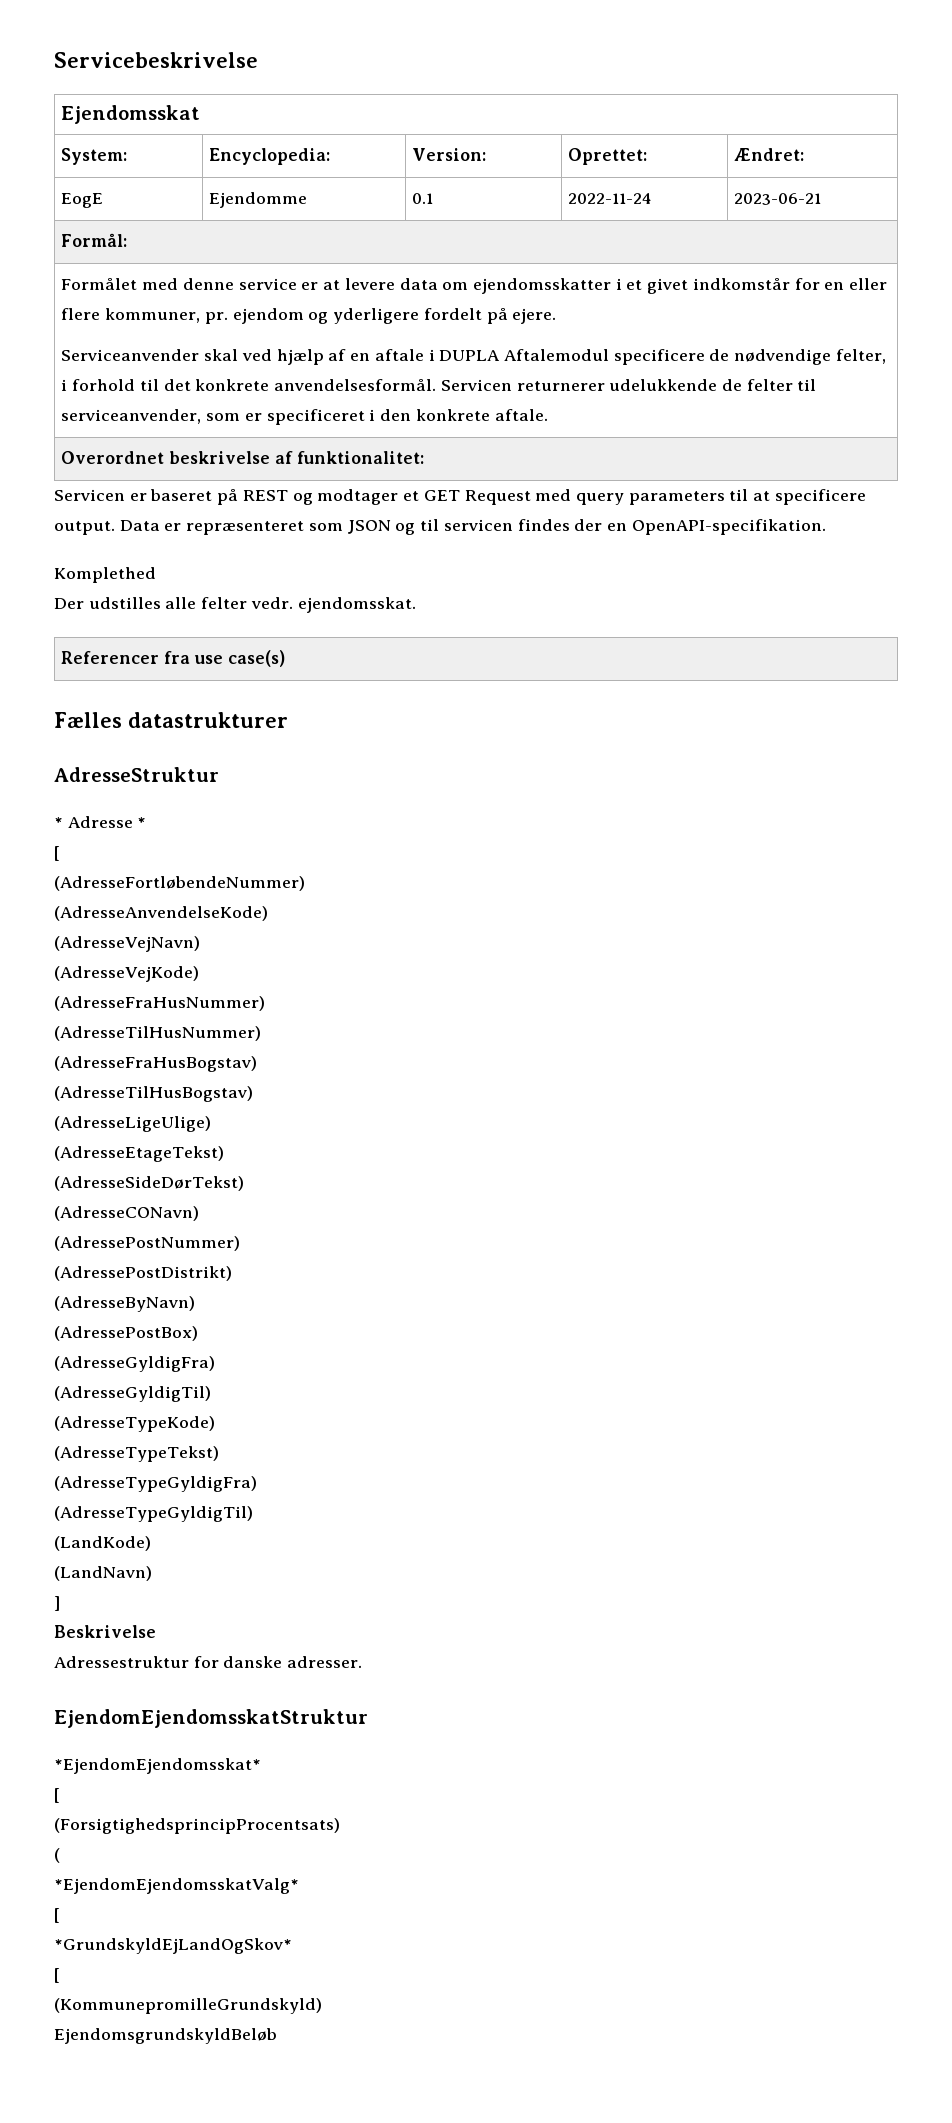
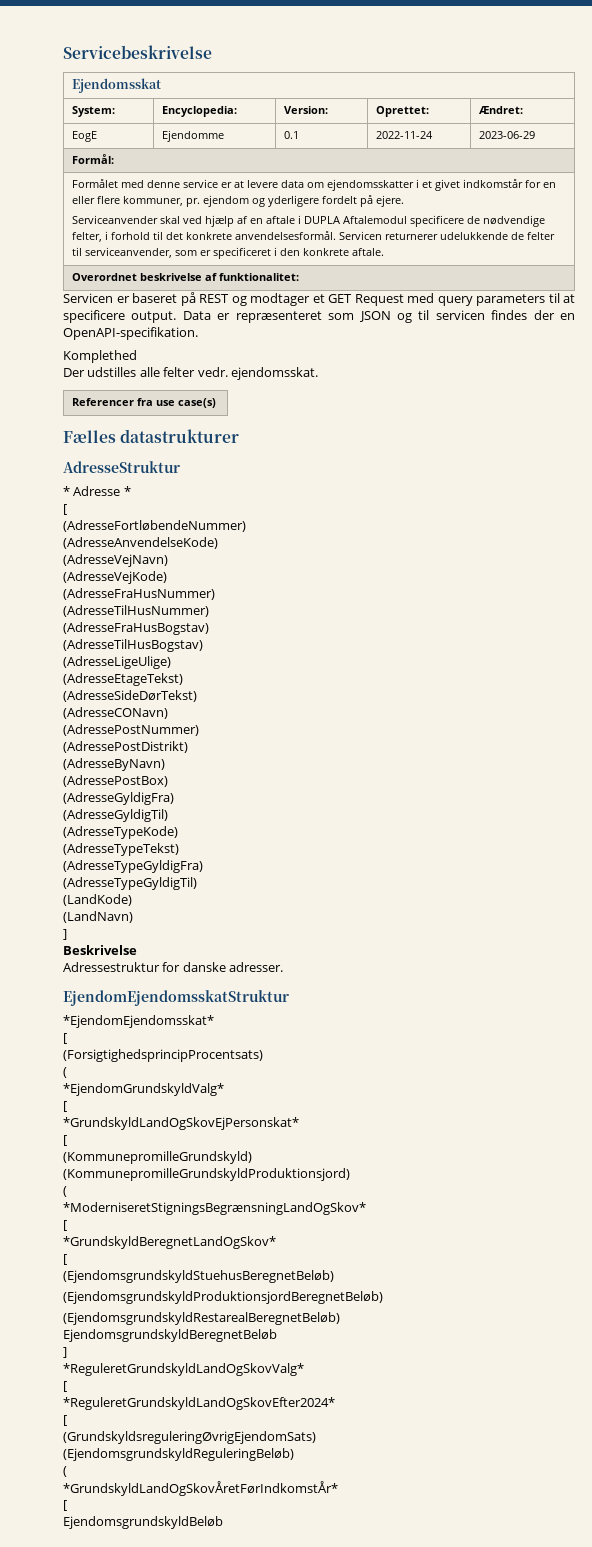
- EogE | Ejendomme | 0.1 | 2022-11-24 | 2023-06-21
+ EogE | Ejendomme | 0.1 | 2022-11-24 | 2023-06-29
- *EjendomEjendomsskatValg*
+ *EjendomGrundskyldValg*
  [
- *GrundskyldEjLandOgSkov*
+ *GrundskyldLandOgSkovEjPersonskat*
+ (KommunepromilleGrundskyldProduktionsjord)
+ (
+ *ModerniseretStigningsBegrænsningLandOgSkov*
+ [
+ *GrundskyldBeregnetLandOgSkov*
+ [
+ (EjendomsgrundskyldStuehusBeregnetBeløb)
+ (EjendomsgrundskyldProduktionsjordBeregnetBeløb)
+ (EjendomsgrundskyldRestarealBeregnetBeløb)
+ EjendomsgrundskyldBeregnetBeløb
+ ]
+ *ReguleretGrundskyldLandOgSkovValg*
+ [
+ *ReguleretGrundskyldLandOgSkovEfter2024*
+ [
+ (GrundskyldsreguleringØvrigEjendomSats)
+ (EjendomsgrundskyldReguleringBeløb)
+ (
+ *GrundskyldLandOgSkovÅretFørIndkomstÅr*
+ [

